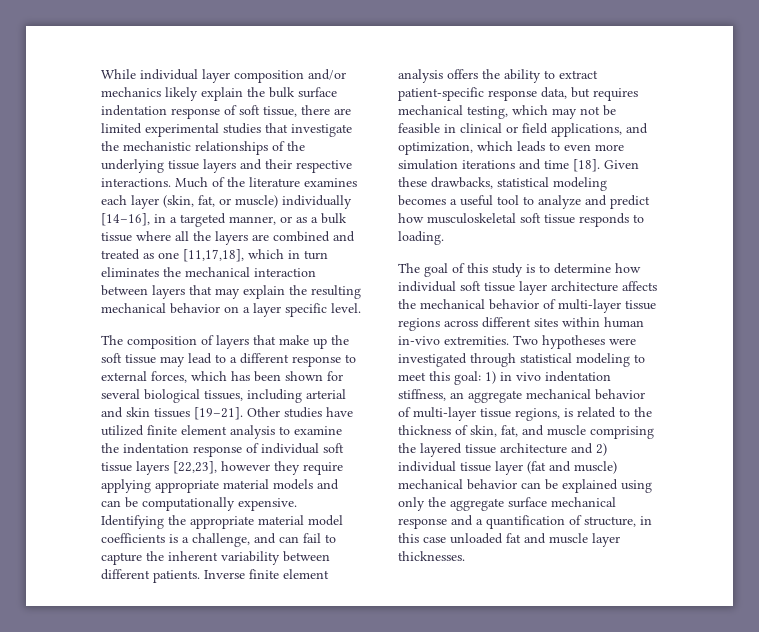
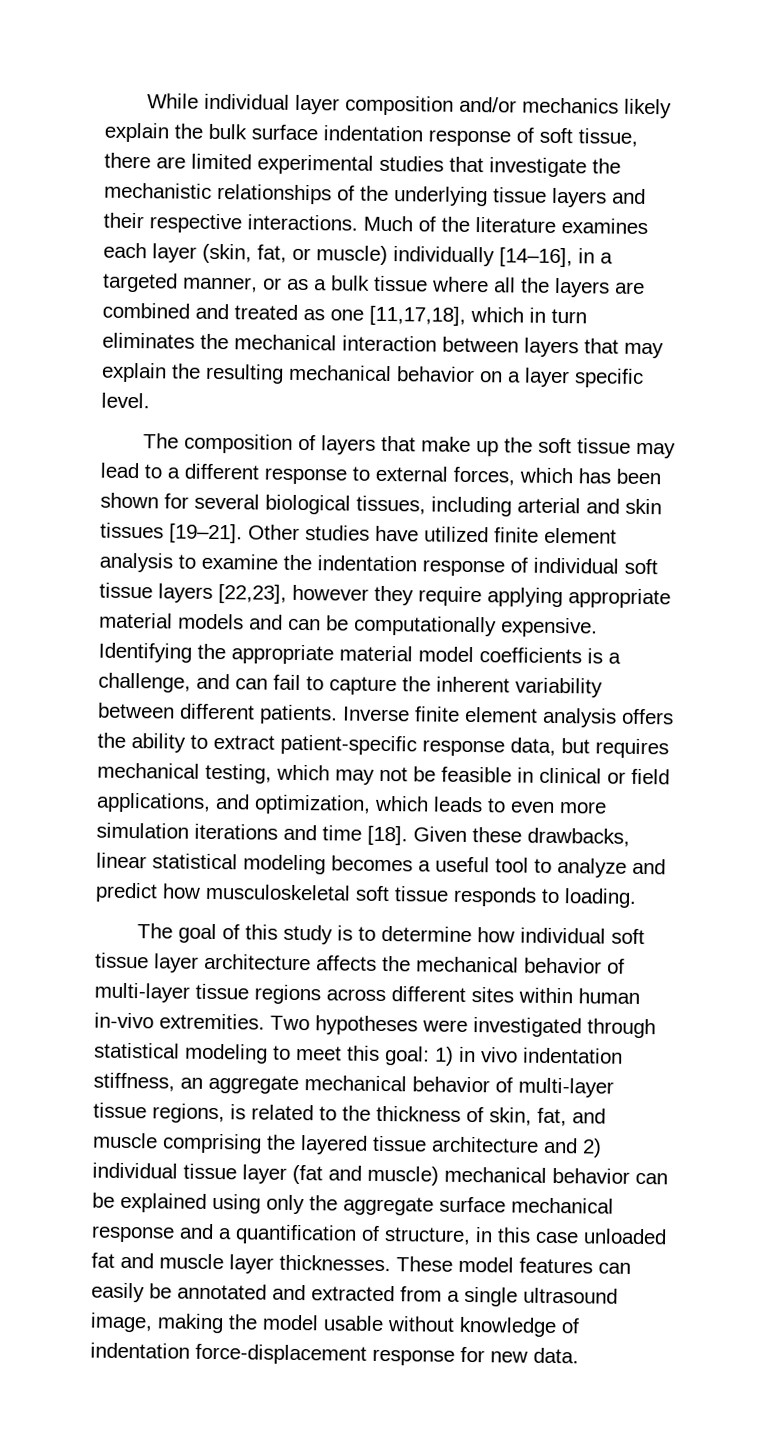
- Given these drawbacks, statistical modeling becomes a useful tool to analyze and predict how musculoskeletal soft tissue responds to loading.
+ Given these drawbacks, linear statistical modeling becomes a useful tool to analyze and predict how musculoskeletal soft tissue responds to loading.
+ These model features can easily be annotated and extracted from a single ultrasound image, making the model usable without knowledge of indentation force-displacement response for new data.

